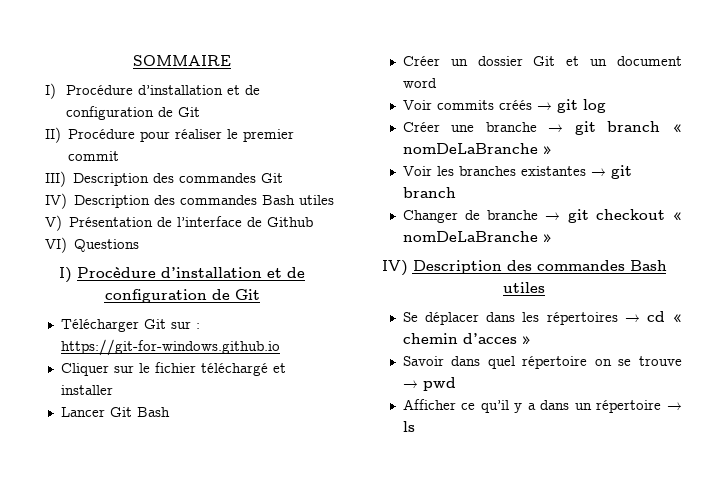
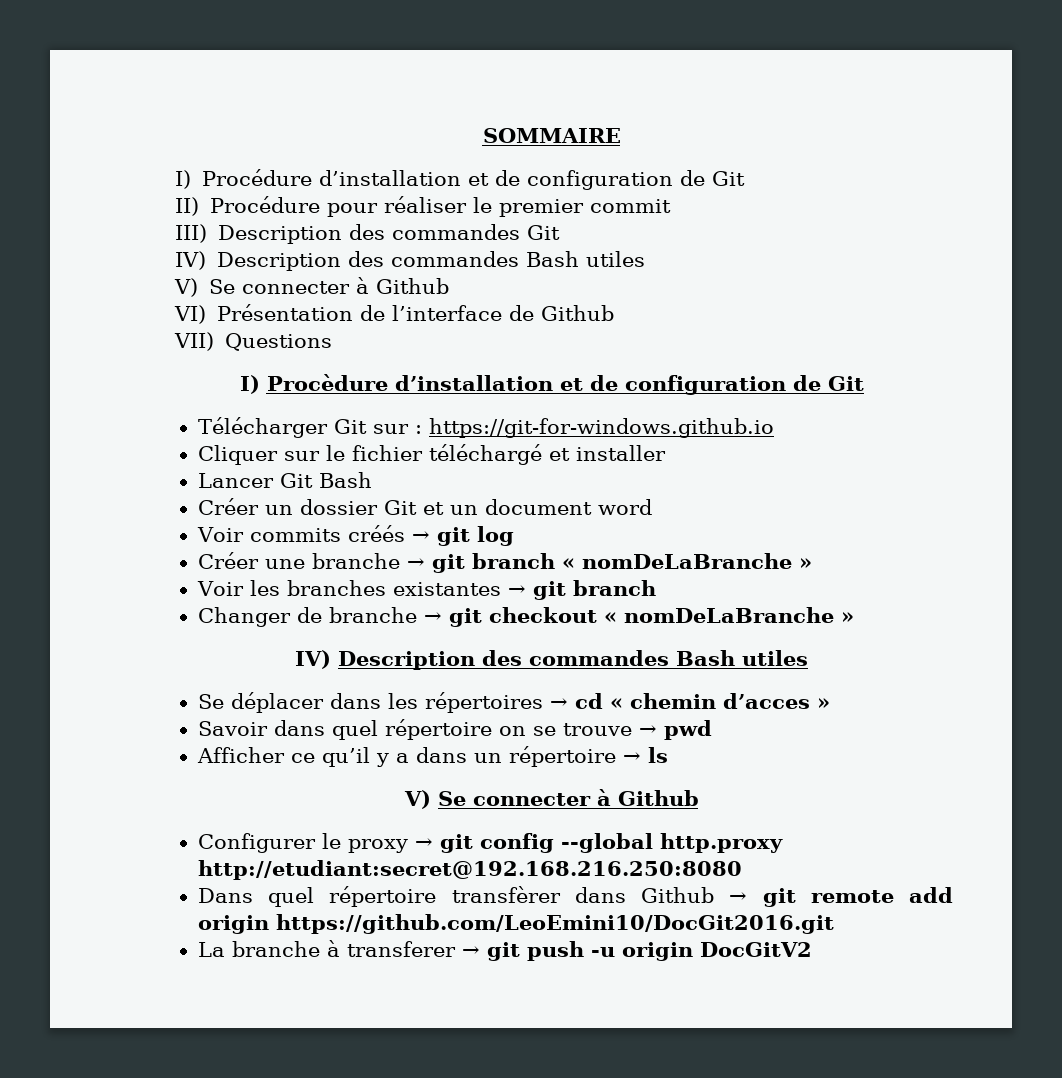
  III) Description des commandes Git
  IV) Description des commandes Bash utiles
- V) Présentation de l’interface de Github
+ V) Se connecter à Github
+ VI) Présentation de l’interface de Github
- VI) Questions
+ VII) Questions
  Afficher ce qu’il y a dans un répertoire → ls
+ V) Se connecter à Github
+ Configurer le proxy → git config --global http.proxy http://etudiant:secret@192.168.216.250:8080
+ Dans quel répertoire transfèrer dans Github → git remote add origin https://github.com/LeoEmini10/DocGit2016.git
+ La branche à transferer → git push -u origin DocGitV2

